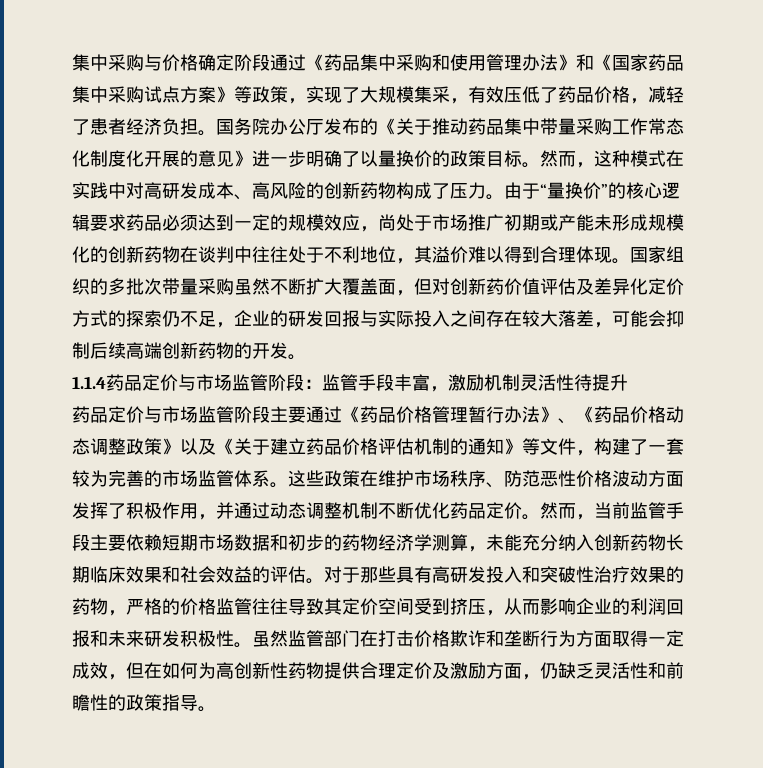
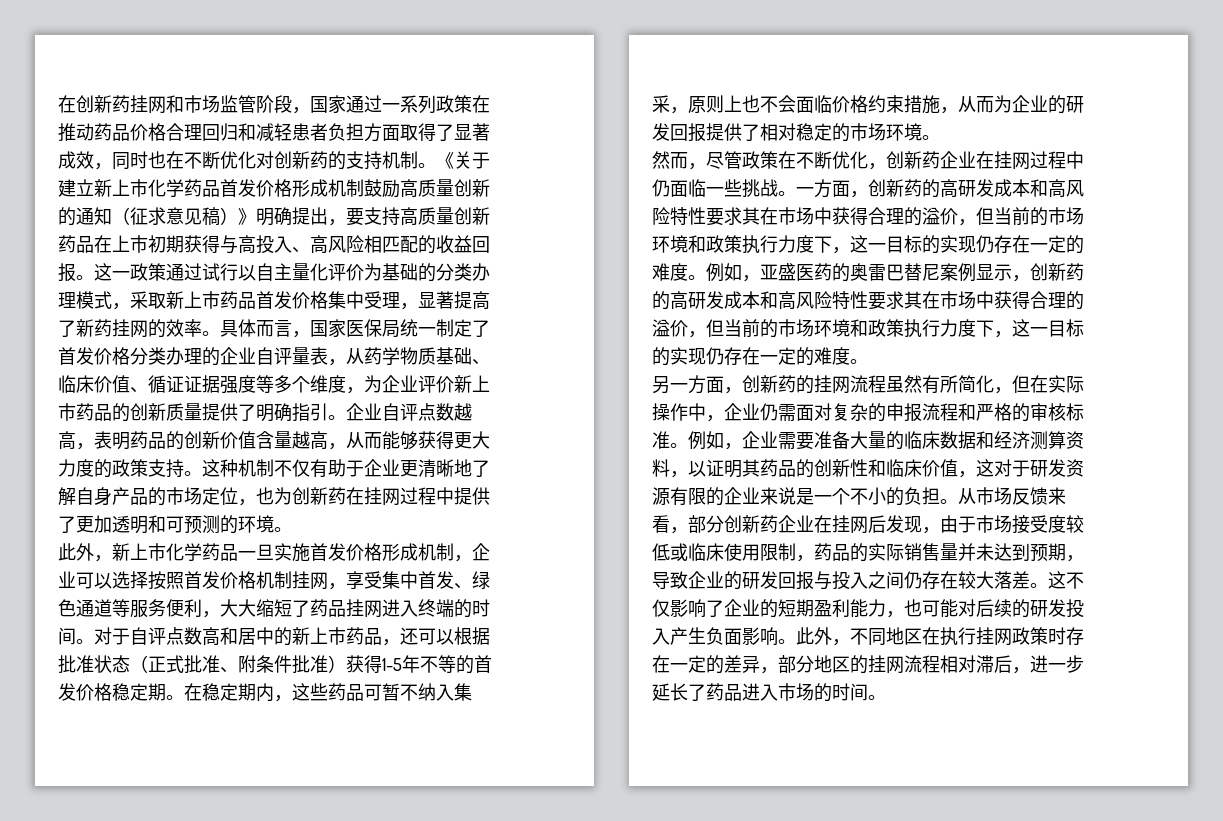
- 集中采购与价格确定阶段通过《药品集中采购和使用管理办法》和《国家药品集中采购试点方案》等政策，实现了大规模集采，有效压低了药品价格，减轻了患者经济负担。国务院办公厅发布的《关于推动药品集中带量采购工作常态化制度化开展的意见》进一步明确了以量换价的政策目标。然而，这种模式在实践中对高研发成本、高风险的创新药物构成了压力。由于“量换价”的核心逻辑要求药品必须达到一定的规模效应，尚处于市场推广初期或产能未形成规模化的创新药物在谈判中往往处于不利地位，其溢价难以得到合理体现。国家组织的多批次带量采购虽然不断扩大覆盖面，但对创新药价值评估及差异化定价方式的探索仍不足，企业的研发回报与实际投入之间存在较大落差，可能会抑制后续高端创新药物的开发。
- 1.1.4药品定价与市场监管阶段：监管手段丰富，激励机制灵活性待提升
- 药品定价与市场监管阶段主要通过《药品价格管理暂行办法》、《药品价格动态调整政策》以及《关于建立药品价格评估机制的通知》等文件，构建了一套较为完善的市场监管体系。这些政策在维护市场秩序、防范恶性价格波动方面发挥了积极作用，并通过动态调整机制不断优化药品定价。然而，当前监管手段主要依赖短期市场数据和初步的药物经济学测算，未能充分纳入创新药物长期临床效果和社会效益的评估。对于那些具有高研发投入和突破性治疗效果的药物，严格的价格监管往往导致其定价空间受到挤压，从而影响企业的利润回报和未来研发积极性。虽然监管部门在打击价格欺诈和垄断行为方面取得一定成效，但在如何为高创新性药物提供合理定价及激励方面，仍缺乏灵活性和前瞻性的政策指导。
+ 在创新药挂网和市场监管阶段，国家通过一系列政策在推动药品价格合理回归和减轻患者负担方面取得了显著成效，同时也在不断优化对创新药的支持机制。《关于建立新上市化学药品首发价格形成机制鼓励高质量创新的通知（征求意见稿）》明确提出，要支持高质量创新药品在上市初期获得与高投入、高风险相匹配的收益回报。这一政策通过试行以自主量化评价为基础的分类办理模式，采取新上市药品首发价格集中受理，显著提高了新药挂网的效率。具体而言，国家医保局统一制定了首发价格分类办理的企业自评量表，从药学物质基础、临床价值、循证证据强度等多个维度，为企业评价新上市药品的创新质量提供了明确指引。企业自评点数越高，表明药品的创新价值含量越高，从而能够获得更大力度的政策支持。这种机制不仅有助于企业更清晰地了解自身产品的市场定位，也为创新药在挂网过程中提供了更加透明和可预测的环境。
+ 此外，新上市化学药品一旦实施首发价格形成机制，企业可以选择按照首发价格机制挂网，享受集中首发、绿色通道等服务便利，大大缩短了药品挂网进入终端的时间。对于自评点数高和居中的新上市药品，还可以根据批准状态（正式批准、附条件批准）获得1-5年不等的首发价格稳定期。在稳定期内，这些药品可暂不纳入集采，原则上也不会面临价格约束措施，从而为企业的研发回报提供了相对稳定的市场环境。
+ 然而，尽管政策在不断优化，创新药企业在挂网过程中仍面临一些挑战。一方面，创新药的高研发成本和高风险特性要求其在市场中获得合理的溢价，但当前的市场环境和政策执行力度下，这一目标的实现仍存在一定的难度。例如，亚盛医药的奥雷巴替尼案例显示，创新药的高研发成本和高风险特性要求其在市场中获得合理的溢价，但当前的市场环境和政策执行力度下，这一目标的实现仍存在一定的难度。
+ 另一方面，创新药的挂网流程虽然有所简化，但在实际操作中，企业仍需面对复杂的申报流程和严格的审核标准。例如，企业需要准备大量的临床数据和经济测算资料，以证明其药品的创新性和临床价值，这对于研发资源有限的企业来说是一个不小的负担。从市场反馈来看，部分创新药企业在挂网后发现，由于市场接受度较低或临床使用限制，药品的实际销售量并未达到预期，导致企业的研发回报与投入之间仍存在较大落差。这不仅影响了企业的短期盈利能力，也可能对后续的研发投入产生负面影响。此外，不同地区在执行挂网政策时存在一定的差异，部分地区的挂网流程相对滞后，进一步延长了药品进入市场的时间。

